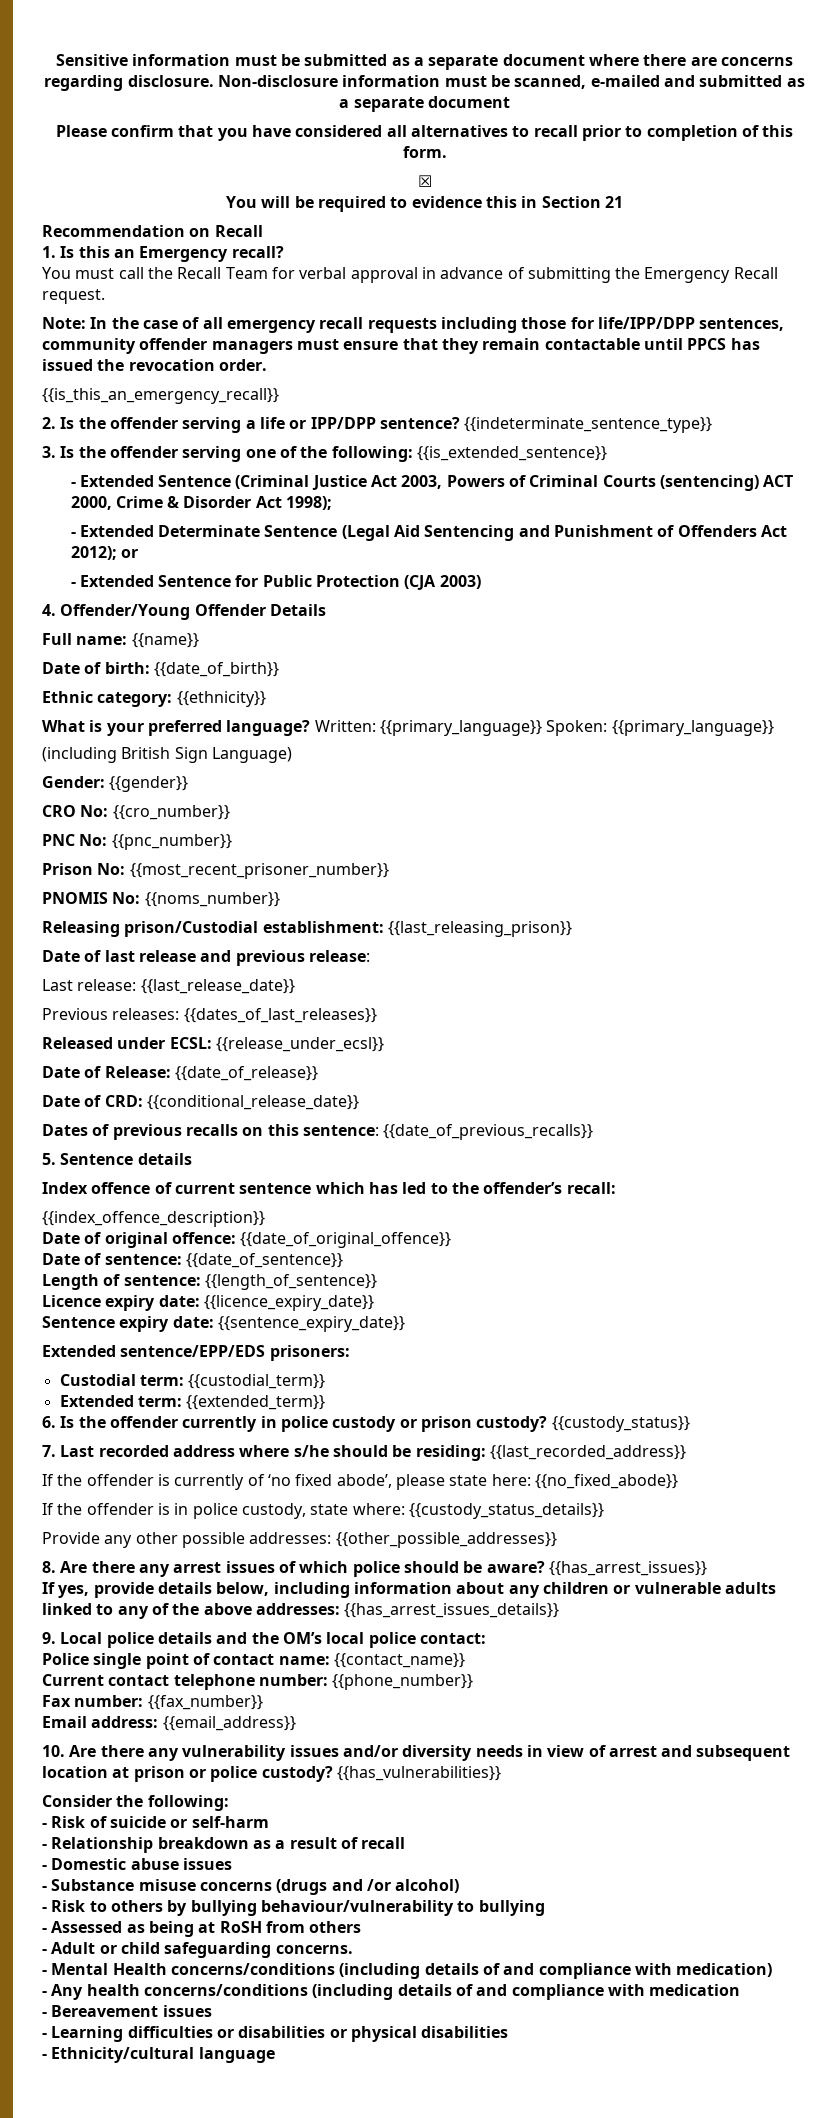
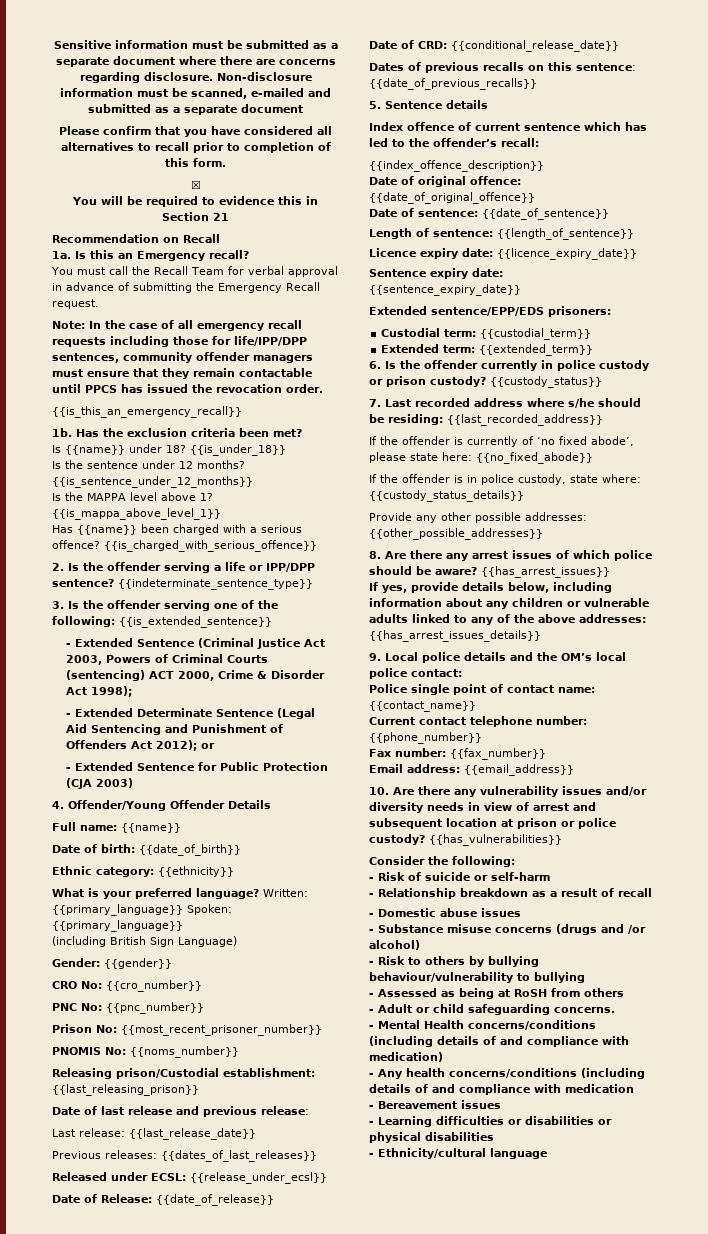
- 1. Is this an Emergency recall?
+ 1a. Is this an Emergency recall?
+ 1b. Has the exclusion criteria been met?
+ Is {{name}} under 18? {{is_under_18}}
+ Is the sentence under 12 months? {{is_sentence_under_12_months}}
+ Is the MAPPA level above 1? {{is_mappa_above_level_1}}
+ Has {{name}} been charged with a serious offence? {{is_charged_with_serious_offence}}

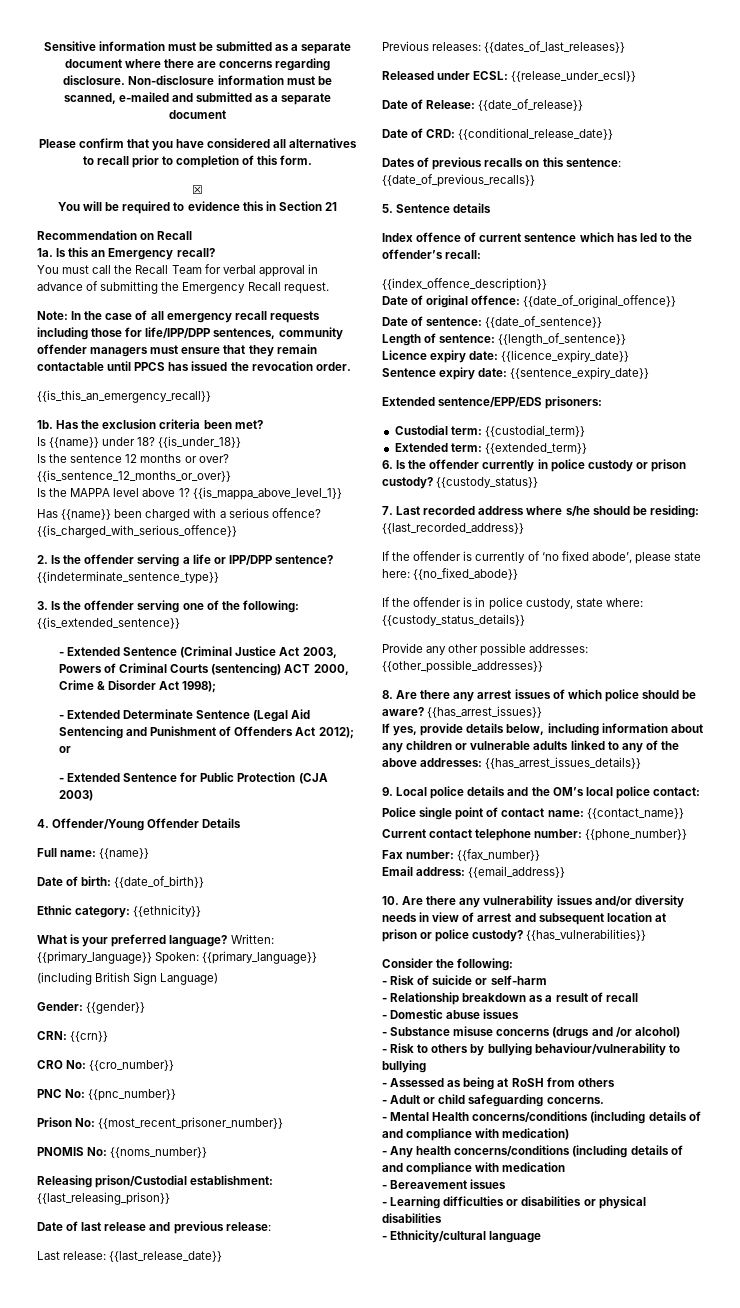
- Is the sentence under 12 months? {{is_sentence_under_12_months}}
+ Is the sentence 12 months or over? {{is_sentence_12_months_or_over}}
+ CRN: {{crn}}

